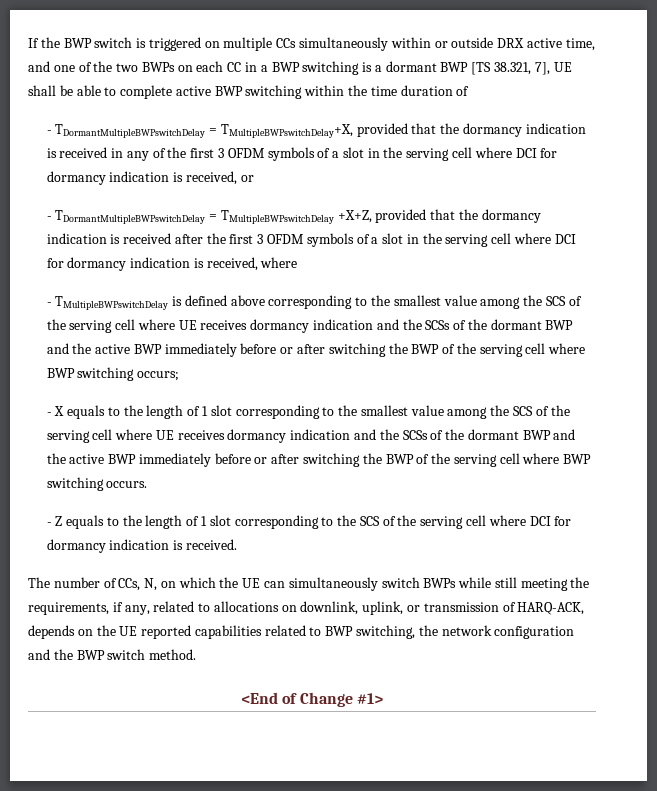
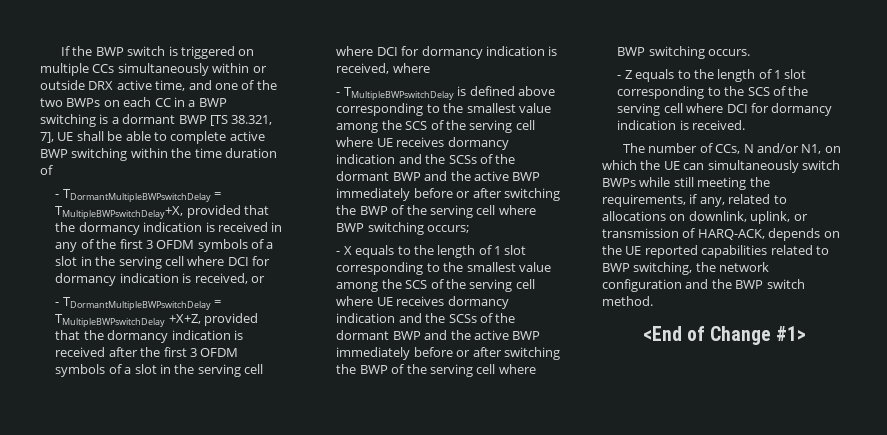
- The number of CCs, N, on which the UE can simultaneously switch BWPs while still meeting the requirements, if any, related to allocations on downlink, uplink, or transmission of HARQ-ACK, depends on the UE reported capabilities related to BWP switching, the network configuration and the BWP switch method.
+ The number of CCs, N and/or N1, on which the UE can simultaneously switch BWPs while still meeting the requirements, if any, related to allocations on downlink, uplink, or transmission of HARQ-ACK, depends on the UE reported capabilities related to BWP switching, the network configuration and the BWP switch method.

